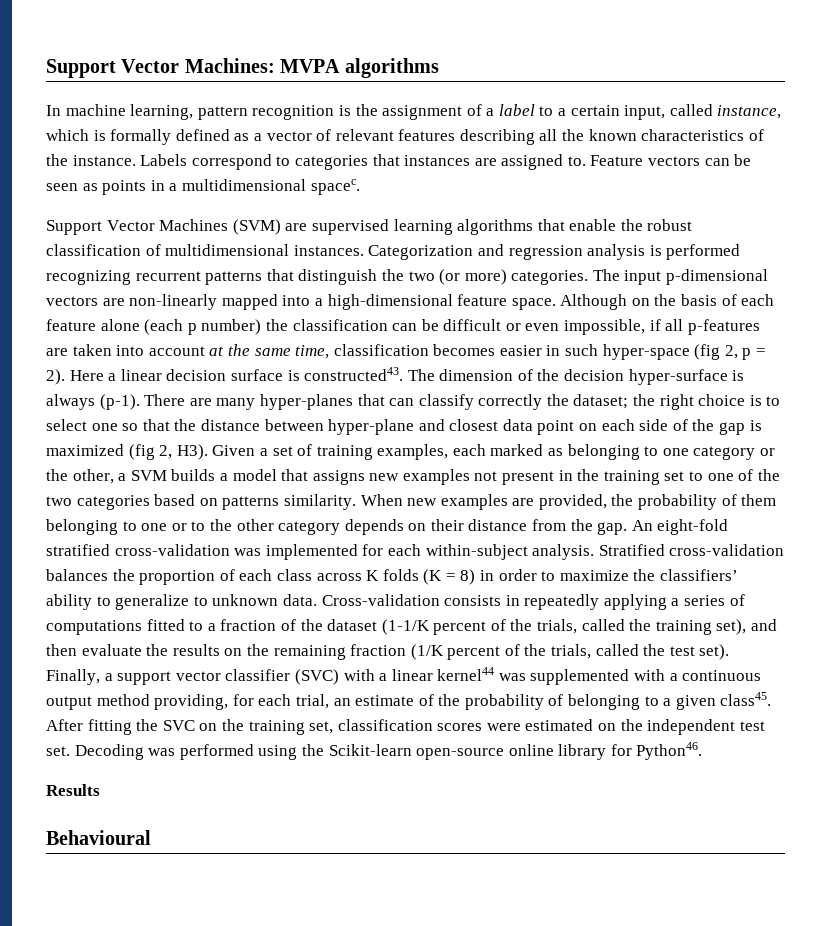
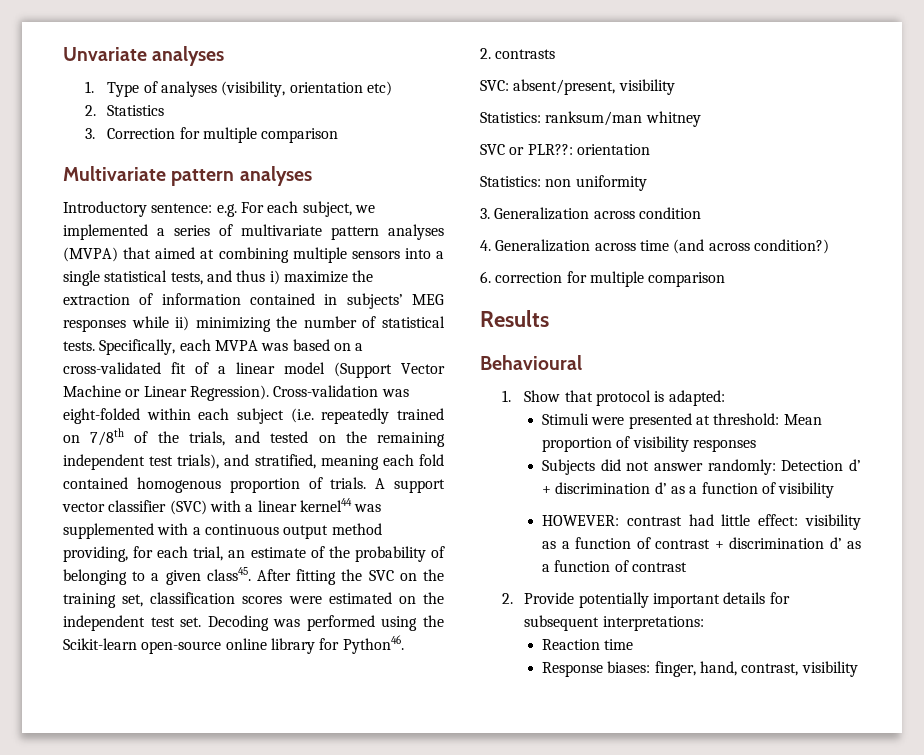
- Support Vector Machines: MVPA algorithms
- In machine learning, pattern recognition is the assignment of a label to a certain input, called instance, which is formally defined as a vector of relevant features describing all the known characteristics of the instance. Labels correspond to categories that instances are assigned to. Feature vectors can be seen as points in a multidimensional spacec.
- Support Vector Machines (SVM) are supervised learning algorithms that enable the robust classification of multidimensional instances. Categorization and regression analysis is performed recognizing recurrent patterns that distinguish the two (or more) categories. The input p-dimensional vectors are non-linearly mapped into a high-dimensional feature space. Although on the basis of each feature alone (each p number) the classification can be difficult or even impossible, if all p-features are taken into account at the same time, classification becomes easier in such hyper-space (fig 2, p = 2). Here a linear decision surface is constructed43. The dimension of the decision hyper-surface is always (p-1). There are many hyper-planes that can classify correctly the dataset; the right choice is to select one so that the distance between hyper-plane and closest data point on each side of the gap is maximized (fig 2, H3). Given a set of training examples, each marked as belonging to one category or the other, a SVM builds a model that assigns new examples not present in the training set to one of the two categories based on patterns similarity. When new examples are provided, the probability of them belonging to one or to the other category depends on their distance from the gap. An eight-fold stratified cross-validation was implemented for each within-subject analysis. Stratified cross-validation balances the proportion of each class across K folds (K = 8) in order to maximize the classifiers’ ability to generalize to unknown data. Cross-validation consists in repeatedly applying a series of computations fitted to a fraction of the dataset (1-1/K percent of the trials, called the training set), and then evaluate the results on the remaining fraction (1/K percent of the trials, called the test set). Finally, a support vector classifier (SVC) with a linear kernel44 was supplemented with a continuous output method providing, for each trial, an estimate of the probability of belonging to a given class45.
+ Unvariate analyses
+ 1. Type of analyses (visibility, orientation etc)
+ 2. Statistics
+ 3. Correction for multiple comparison
+ Multivariate pattern analyses
+ Introductory sentence: e.g. For each subject, we implemented a series of multivariate pattern analyses (MVPA) that aimed at combining multiple sensors into a single statistical tests, and thus i) maximize the extraction of information contained in subjects’ MEG responses while ii) minimizing the number of statistical tests. Specifically, each MVPA was based on a cross-validated fit of a linear model (Support Vector Machine or Linear Regression). Cross-validation was eight-folded within each subject (i.e. repeatedly trained on 7/8th of the trials, and tested on the remaining independent test trials), and stratified, meaning each fold contained homogenous proportion of trials. A support vector classifier (SVC) with a linear kernel44 was supplemented with a continuous output method providing, for each trial, an estimate of the probability of belonging to a given class45.
+ 2. contrasts
+ SVC: absent/present, visibility
+ Statistics: ranksum/man whitney
+ SVC or PLR??: orientation
+ Statistics: non uniformity
+ 3. Generalization across condition
+ 4. Generalization across time (and across condition?)
+ 6. correction for multiple comparison
  Results
  Behavioural
+ 1. Show that protocol is adapted:
+ Stimuli were presented at threshold: Mean proportion of visibility responses
+ Subjects did not answer randomly: Detection d’ + discrimination d’ as a function of visibility
+ HOWEVER: contrast had little effect: visibility as a function of contrast + discrimination d’ as a function of contrast
+ 2. Provide potentially important details for subsequent interpretations:
+ Reaction time
+ Response biases: finger, hand, contrast, visibility

